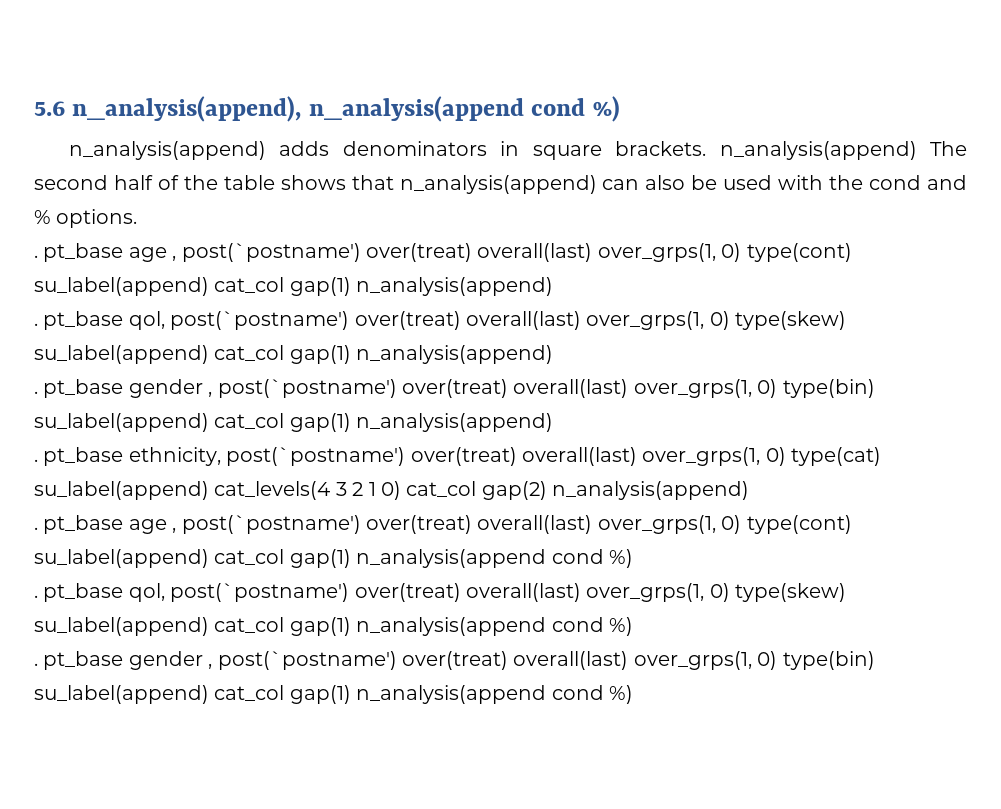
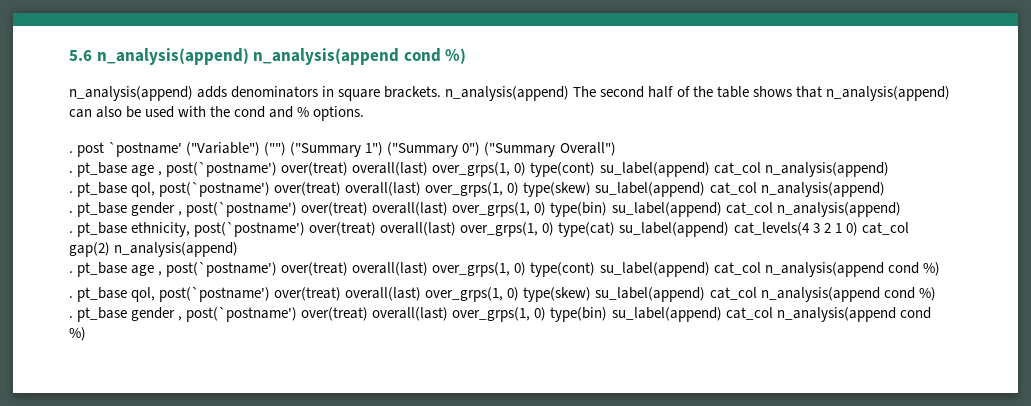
- 5.6 n_analysis(append), n_analysis(append cond %)
+ 5.6 n_analysis(append) n_analysis(append cond %)
+ . post `postname' ("Variable") ("") ("Summary 1") ("Summary 0") ("Summary Overall")
- . pt_base age , post(`postname') over(treat) overall(last) over_grps(1, 0) type(cont) su_label(append) cat_col gap(1) n_analysis(append)
+ . pt_base age , post(`postname') over(treat) overall(last) over_grps(1, 0) type(cont) su_label(append) cat_col n_analysis(append)
- . pt_base qol, post(`postname') over(treat) overall(last) over_grps(1, 0) type(skew) su_label(append) cat_col gap(1) n_analysis(append)
+ . pt_base qol, post(`postname') over(treat) overall(last) over_grps(1, 0) type(skew) su_label(append) cat_col n_analysis(append)
- . pt_base gender , post(`postname') over(treat) overall(last) over_grps(1, 0) type(bin) su_label(append) cat_col gap(1) n_analysis(append)
+ . pt_base gender , post(`postname') over(treat) overall(last) over_grps(1, 0) type(bin) su_label(append) cat_col n_analysis(append)
- . pt_base age , post(`postname') over(treat) overall(last) over_grps(1, 0) type(cont) su_label(append) cat_col gap(1) n_analysis(append cond %)
+ . pt_base age , post(`postname') over(treat) overall(last) over_grps(1, 0) type(cont) su_label(append) cat_col n_analysis(append cond %)
- . pt_base qol, post(`postname') over(treat) overall(last) over_grps(1, 0) type(skew) su_label(append) cat_col gap(1) n_analysis(append cond %)
+ . pt_base qol, post(`postname') over(treat) overall(last) over_grps(1, 0) type(skew) su_label(append) cat_col n_analysis(append cond %)
- . pt_base gender , post(`postname') over(treat) overall(last) over_grps(1, 0) type(bin) su_label(append) cat_col gap(1) n_analysis(append cond %)
+ . pt_base gender , post(`postname') over(treat) overall(last) over_grps(1, 0) type(bin) su_label(append) cat_col n_analysis(append cond %)

